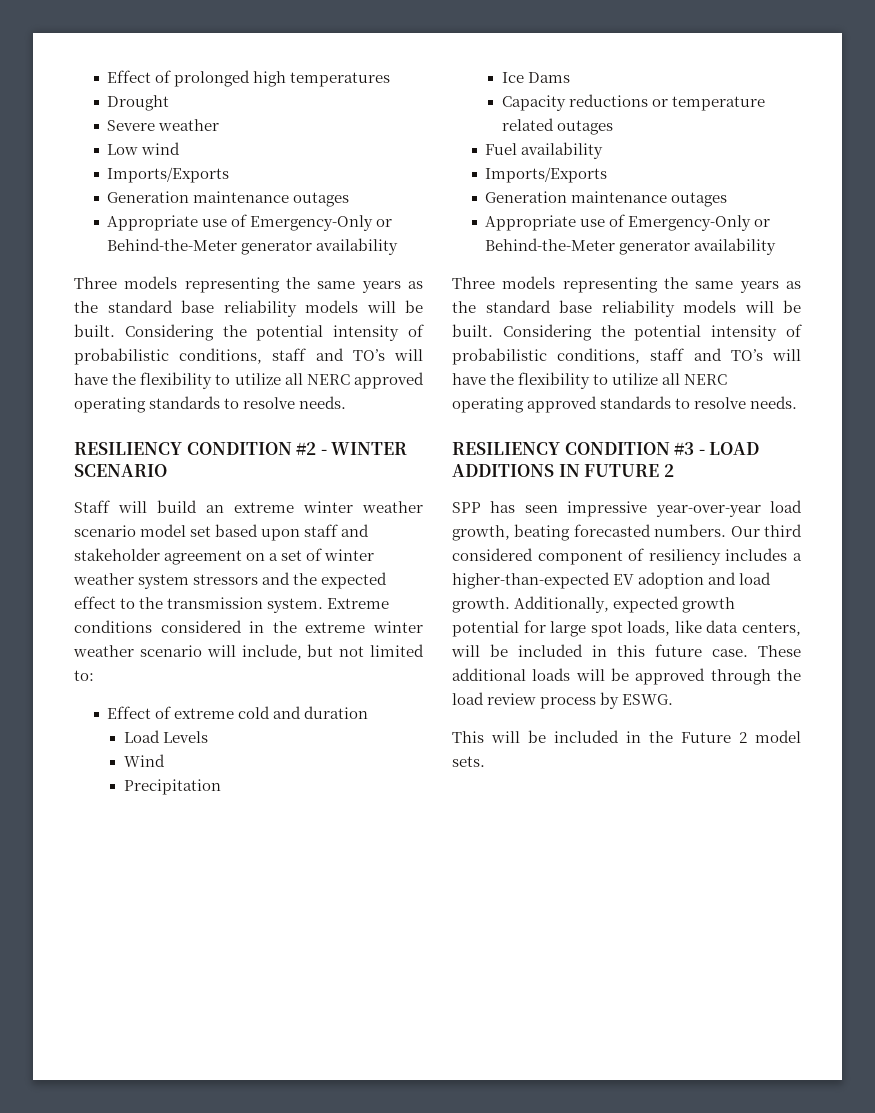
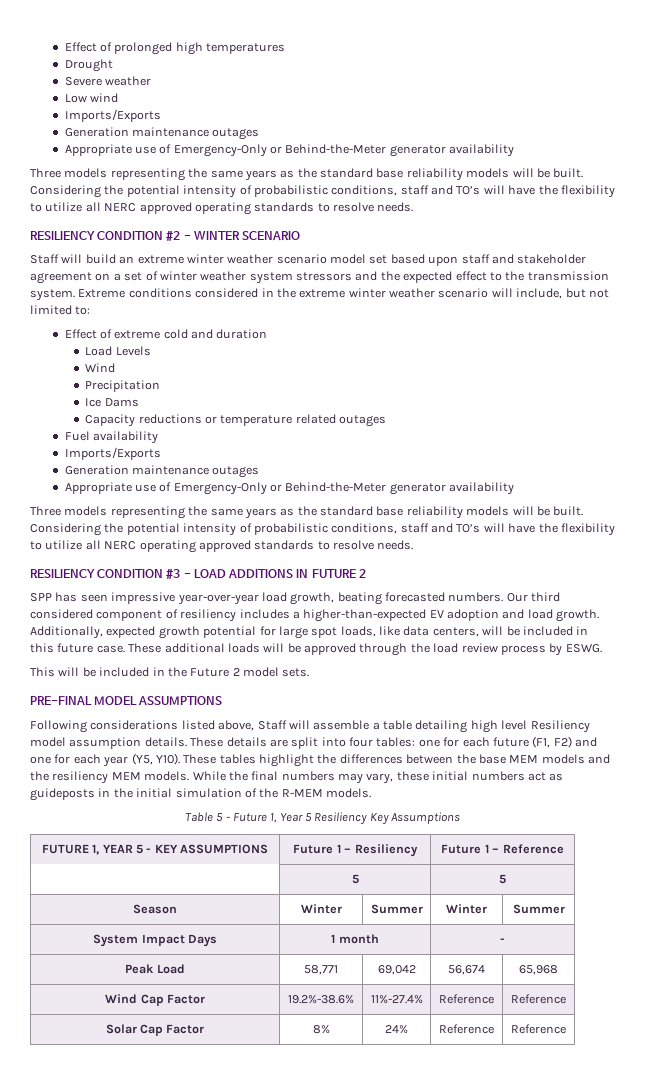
+ PRE-FINAL MODEL ASSUMPTIONS
+ Following considerations listed above, Staff will assemble a table detailing high level Resiliency model assumption details. These details are split into four tables: one for each future (F1, F2) and one for each year (Y5, Y10). These tables highlight the differences between the base MEM models and the resiliency MEM models. While the final numbers may vary, these initial numbers act as guideposts in the initial simulation of the R-MEM models.
+ Table 5 - Future 1, Year 5 Resiliency Key Assumptions
+ FUTURE 1, YEAR 5 - KEY ASSUMPTIONS | Future 1 – Resiliency | Future 1 – Reference
+ | 5 | 5
+ Season | Winter | Summer | Winter | Summer
+ System Impact Days | 1 month | -
+ Peak Load | 58,771 | 69,042 | 56,674 | 65,968
+ Wind Cap Factor | 19.2%-38.6% | 11%-27.4% | Reference | Reference
+ Solar Cap Factor | 8% | 24% | Reference | Reference

